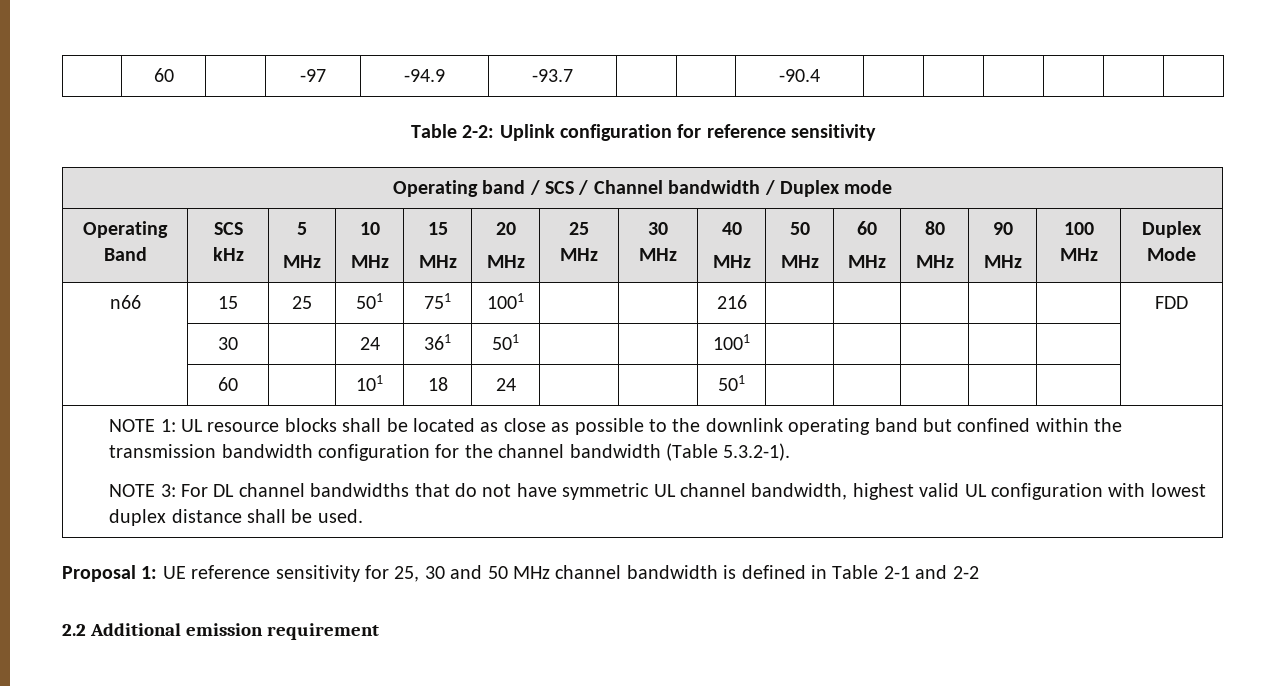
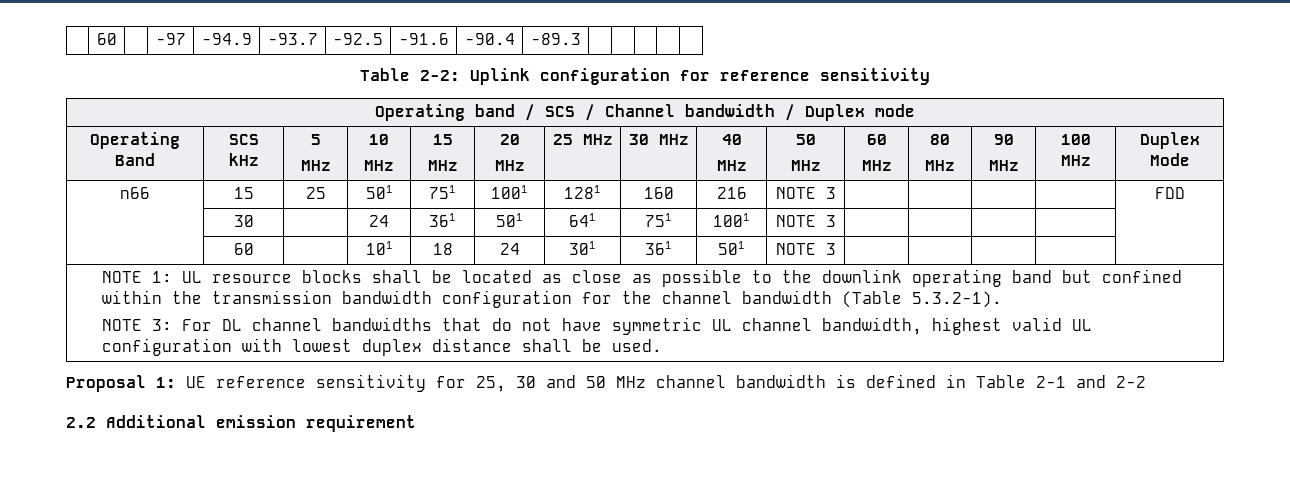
- | 60 | | -97 | -94.9 | -93.7 | | | -90.4 | | | | | |
+ | 60 | | -97 | -94.9 | -93.7 | -92.5 | -91.6 | -90.4 | -89.3 | | | | |
- n66 | 15 | 25 | 501 | 751 | 1001 | | | 216 | | | | | | FDD
+ n66 | 15 | 25 | 501 | 751 | 1001 | 1281 | 160 | 216 | NOTE 3 | | | | | FDD
- | 30 | | 24 | 361 | 501 | | | 1001 | | | | | |
+ | 30 | | 24 | 361 | 501 | 641 | 751 | 1001 | NOTE 3 | | | | |
- | 60 | | 101 | 18 | 24 | | | 501 | | | | | |
+ | 60 | | 101 | 18 | 24 | 301 | 361 | 501 | NOTE 3 | | | | |

